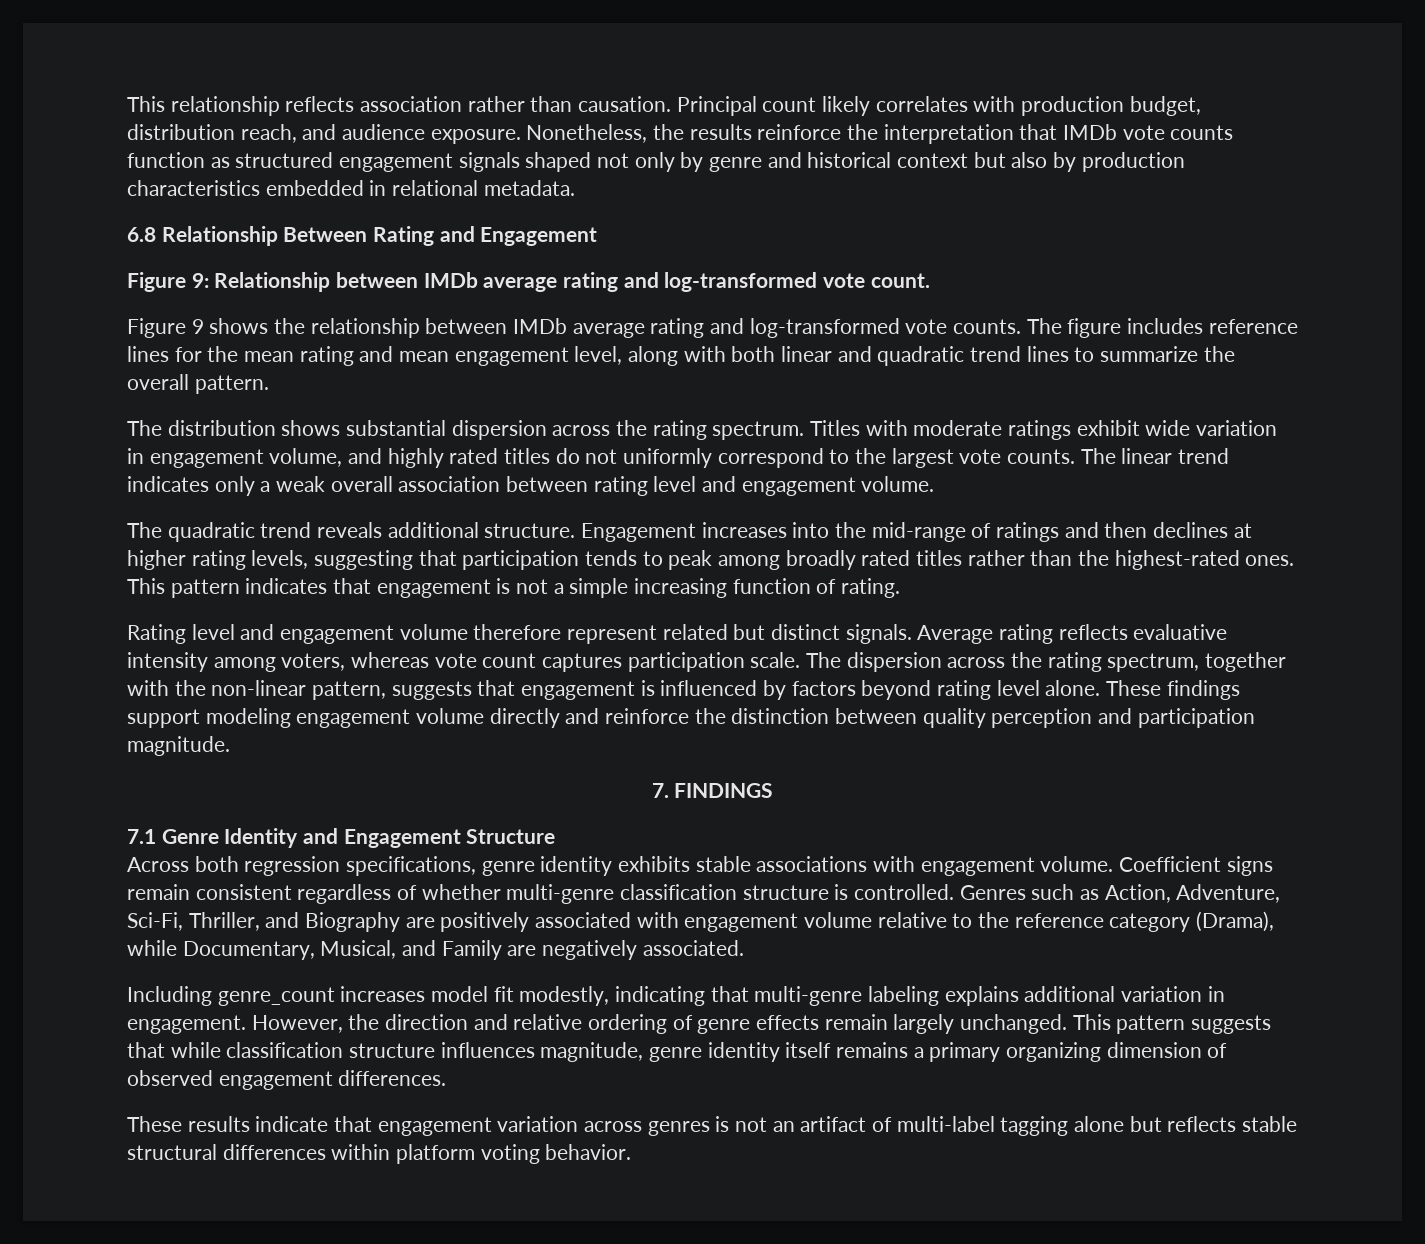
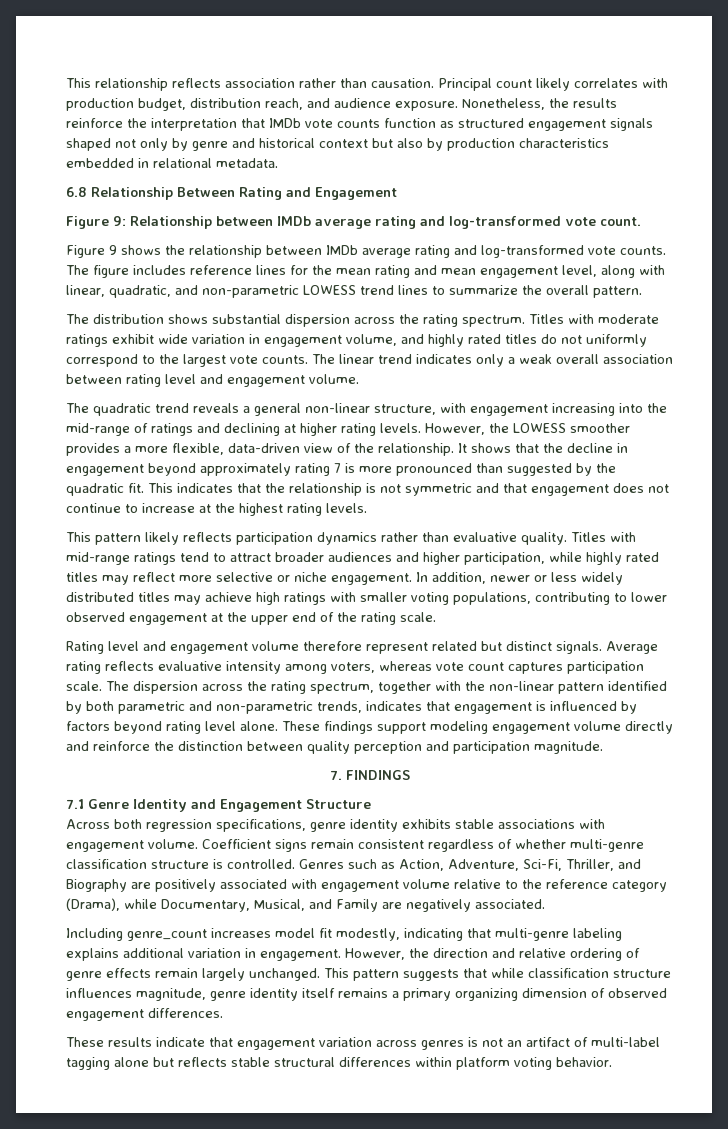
- The figure includes reference lines for the mean rating and mean engagement level, along with both linear and quadratic trend lines to summarize the overall pattern.
+ The figure includes reference lines for the mean rating and mean engagement level, along with linear, quadratic, and non-parametric LOWESS trend lines to summarize the overall pattern.
- The quadratic trend reveals additional structure. Engagement increases into the mid-range of ratings and then declines at higher rating levels, suggesting that participation tends to peak among broadly rated titles rather than the highest-rated ones. This pattern indicates that engagement is not a simple increasing function of rating.
+ The quadratic trend reveals a general non-linear structure, with engagement increasing into the mid-range of ratings and declining at higher rating levels. However, the LOWESS smoother provides a more flexible, data-driven view of the relationship. It shows that the decline in engagement beyond approximately rating 7 is more pronounced than suggested by the quadratic fit. This indicates that the relationship is not symmetric and that engagement does not continue to increase at the highest rating levels.
+ This pattern likely reflects participation dynamics rather than evaluative quality. Titles with mid-range ratings tend to attract broader audiences and higher participation, while highly rated titles may reflect more selective or niche engagement. In addition, newer or less widely distributed titles may achieve high ratings with smaller voting populations, contributing to lower observed engagement at the upper end of the rating scale.
- The dispersion across the rating spectrum, together with the non-linear pattern, suggests that engagement is influenced by factors beyond rating level alone.
+ The dispersion across the rating spectrum, together with the non-linear pattern identified by both parametric and non-parametric trends, indicates that engagement is influenced by factors beyond rating level alone.

